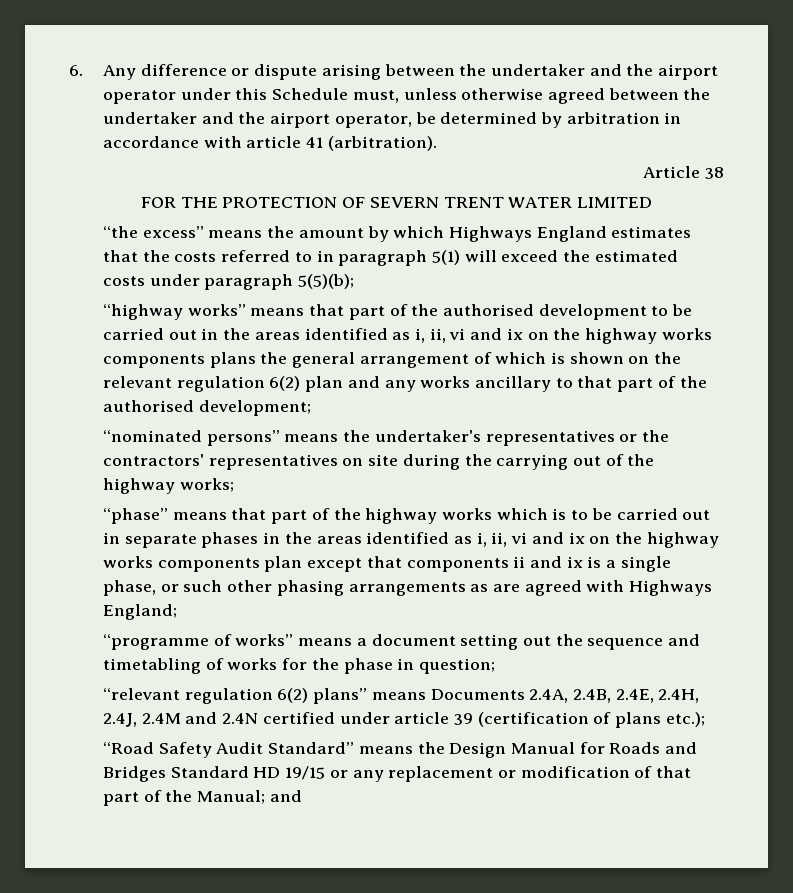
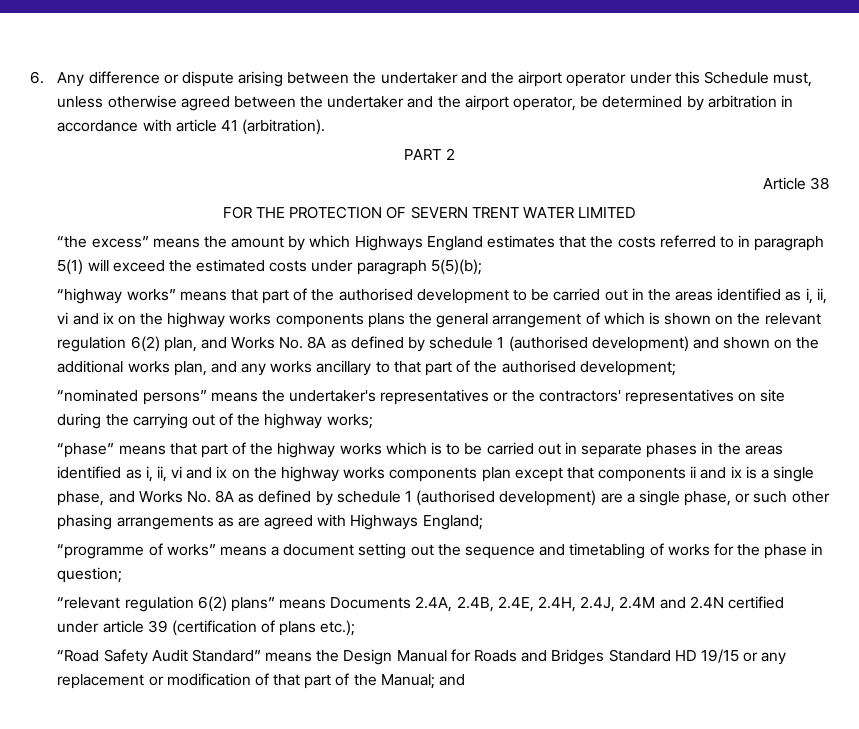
+ PART 2
- “highway works” means that part of the authorised development to be carried out in the areas identified as i, ii, vi and ix on the highway works components plans the general arrangement of which is shown on the relevant regulation 6(2) plan and any works ancillary to that part of the authorised development;
+ “highway works” means that part of the authorised development to be carried out in the areas identified as i, ii, vi and ix on the highway works components plans the general arrangement of which is shown on the relevant regulation 6(2) plan, and Works No. 8A as defined by schedule 1 (authorised development) and shown on the additional works plan, and any works ancillary to that part of the authorised development;
- “phase” means that part of the highway works which is to be carried out in separate phases in the areas identified as i, ii, vi and ix on the highway works components plan except that components ii and ix is a single phase, or such other phasing arrangements as are agreed with Highways England;
+ “phase” means that part of the highway works which is to be carried out in separate phases in the areas identified as i, ii, vi and ix on the highway works components plan except that components ii and ix is a single phase, and Works No. 8A as defined by schedule 1 (authorised development) are a single phase, or such other phasing arrangements as are agreed with Highways England;

